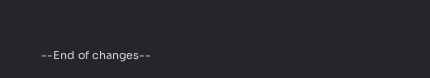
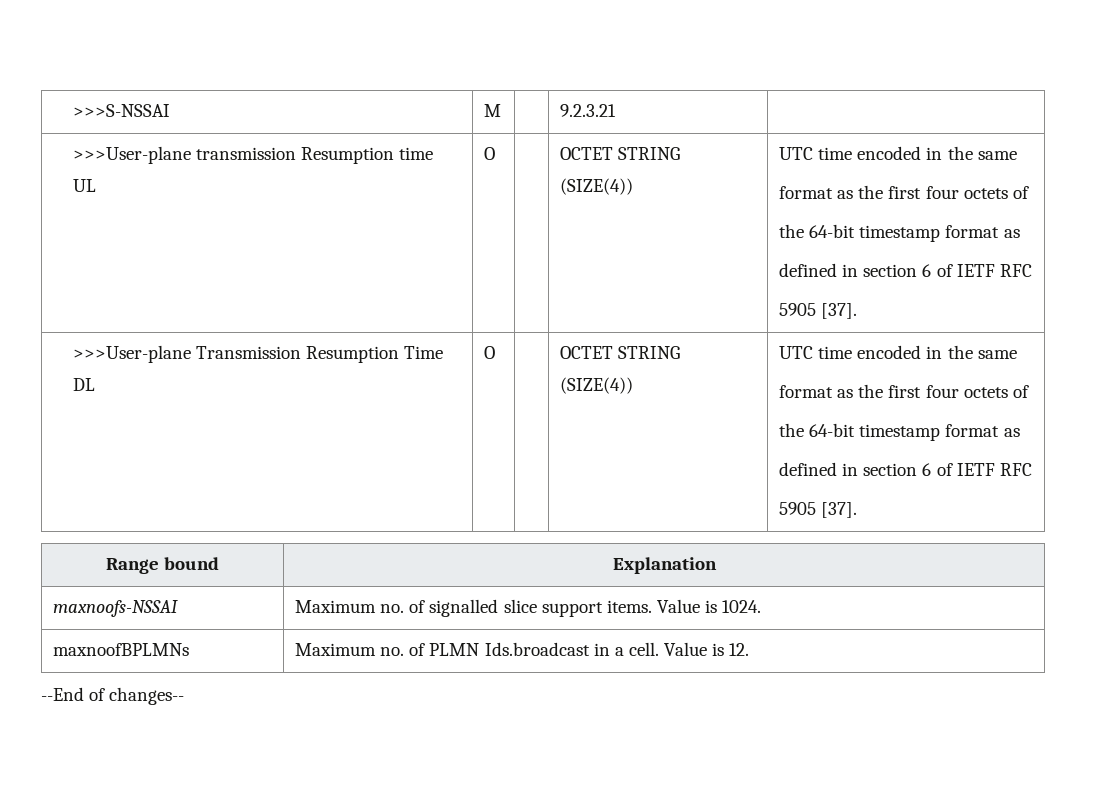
+ >>>S-NSSAI | M | | 9.2.3.21 |
+ >>>User-plane transmission Resumption time UL | O | | OCTET STRING (SIZE(4)) | UTC time encoded in the same
+ format as the first four octets of
+ the 64-bit timestamp format as
+ defined in section 6 of IETF RFC
+ 5905 [37].
+ >>>User-plane Transmission Resumption Time DL | O | | OCTET STRING (SIZE(4)) | UTC time encoded in the same
+ format as the first four octets of
+ the 64-bit timestamp format as
+ defined in section 6 of IETF RFC
+ 5905 [37].
+ Range bound | Explanation
+ maxnoofs-NSSAI | Maximum no. of signalled slice support items. Value is 1024.
+ maxnoofBPLMNs | Maximum no. of PLMN Ids.broadcast in a cell. Value is 12.

